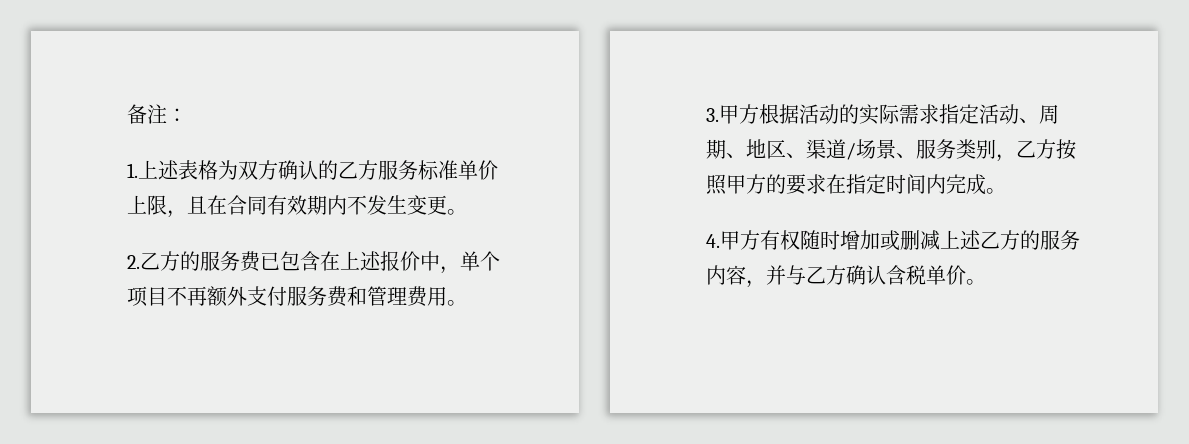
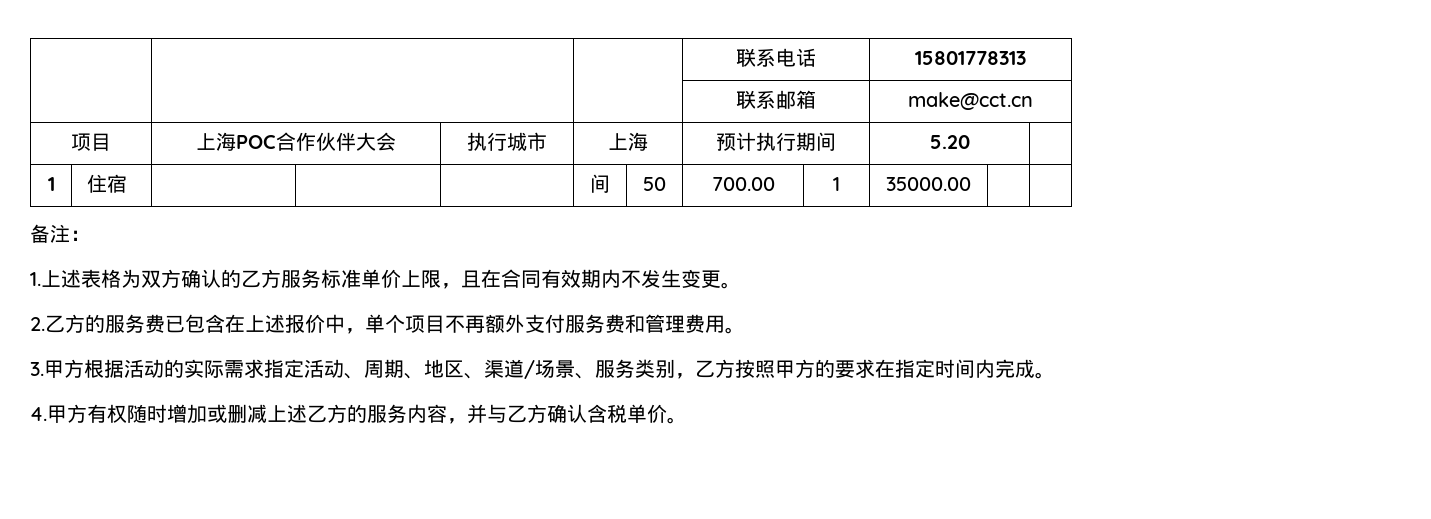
+ | | | 联系电话 | 15801778313
+ | | | 联系邮箱 | make@cct.cn
+ 项目 | 上海POC合作伙伴大会 | 执行城市 | 上海 | 预计执行期间 | 5.20 |
+ 1 | 住宿 | | | | 间 | 50 | 700.00 | 1 | 35000.00 | |

